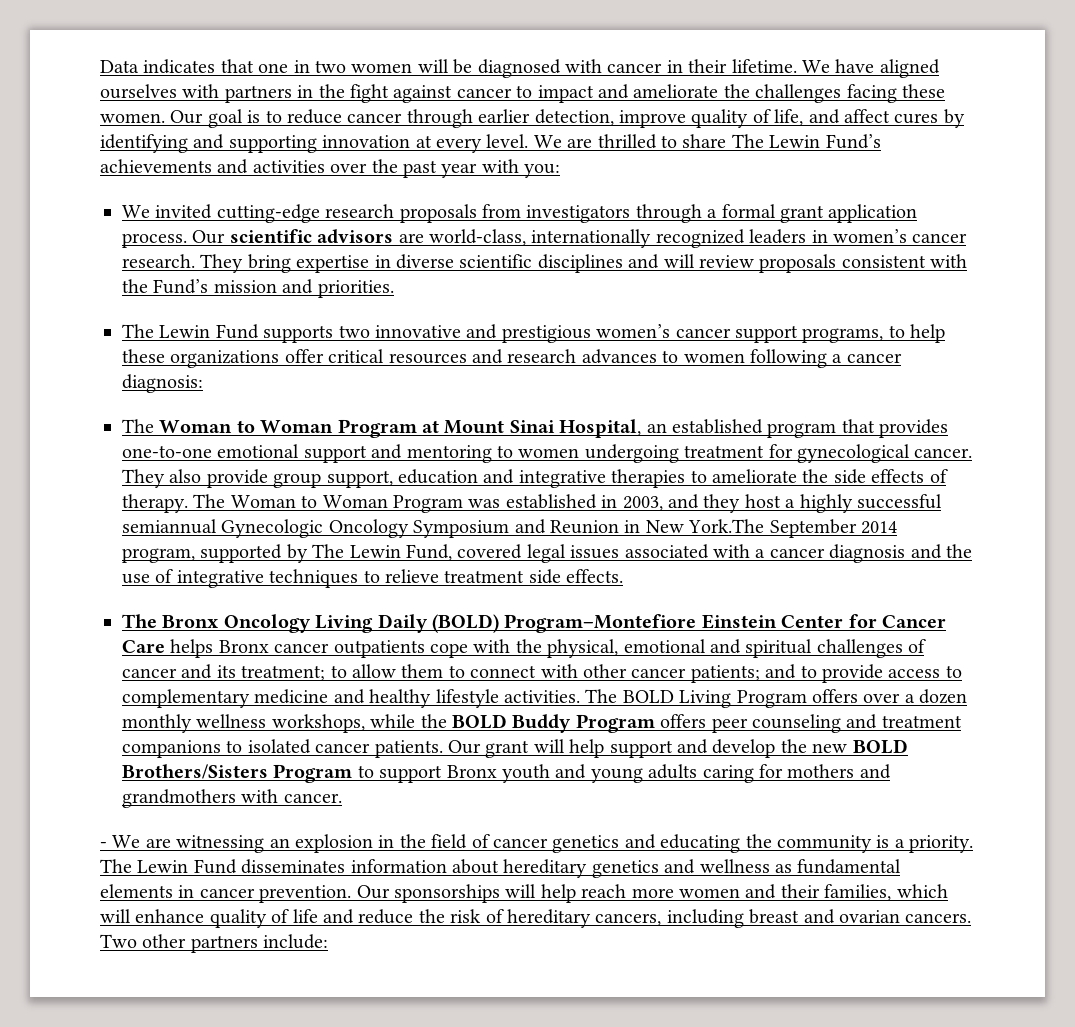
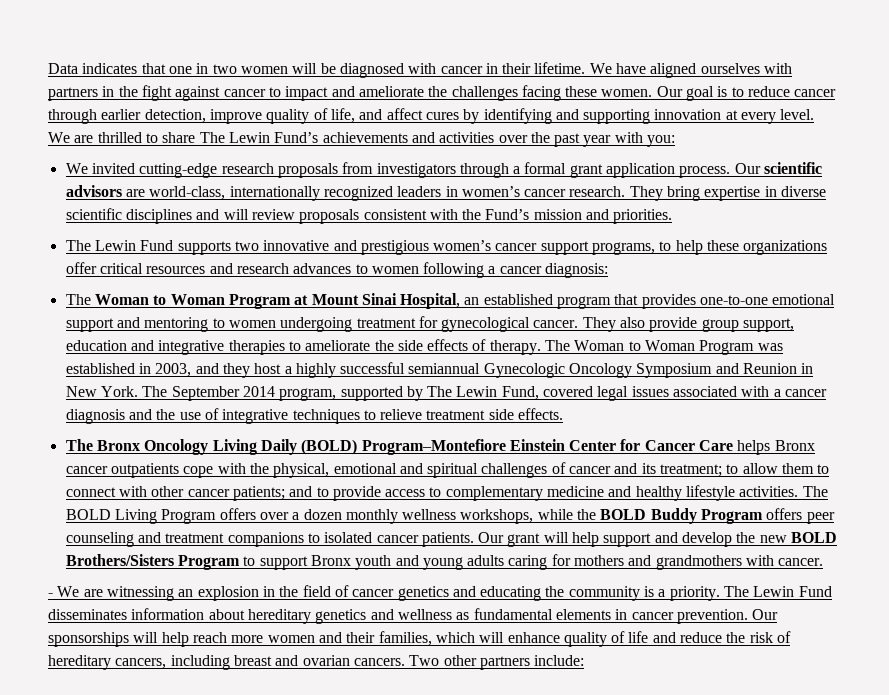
- The Woman to Woman Program was established in 2003, and they host a highly successful semiannual Gynecologic Oncology Symposium and Reunion in New York.The September 2014 program, supported by The Lewin Fund, covered legal issues associated with a cancer diagnosis and the use of integrative techniques to relieve treatment side effects.
+ The Woman to Woman Program was established in 2003, and they host a highly successful semiannual Gynecologic Oncology Symposium and Reunion in New York. The September 2014 program, supported by The Lewin Fund, covered legal issues associated with a cancer diagnosis and the use of integrative techniques to relieve treatment side effects.

